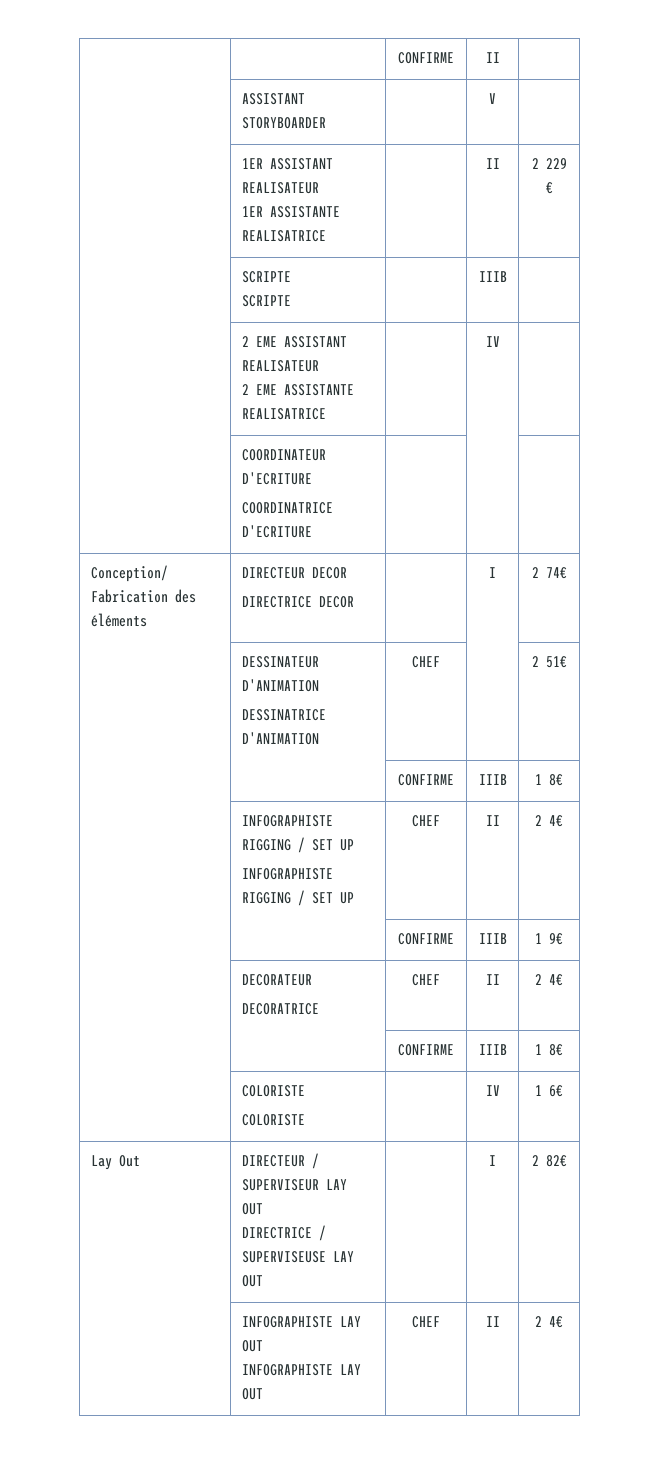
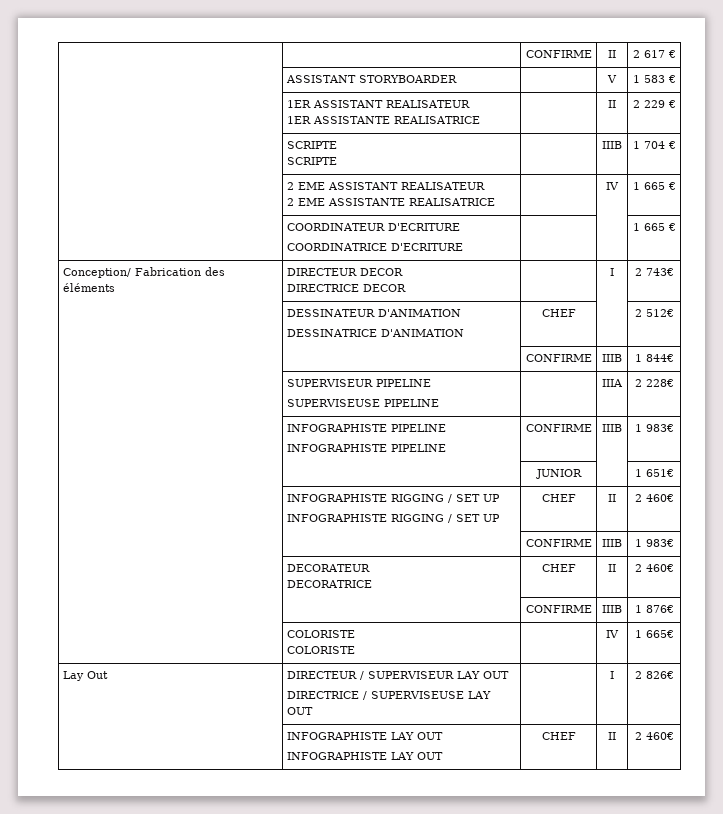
- | | CONFIRME | II |
+ | | CONFIRME | II | 2 617 €
- | ASSISTANT STORYBOARDER | | V |
+ | ASSISTANT STORYBOARDER | | V | 1 583 €
  | SCRIPTE
- SCRIPTE | | IIIB |
+ SCRIPTE | | IIIB | 1 704 €
  | 2 EME ASSISTANT REALISATEUR
- 2 EME ASSISTANTE REALISATRICE | | IV |
+ 2 EME ASSISTANTE REALISATRICE | | IV | 1 665 €
  | COORDINATEUR D'ECRITURE
- COORDINATRICE D'ECRITURE | | |
+ COORDINATRICE D'ECRITURE | | | 1 665 €
  Conception/ Fabrication des éléments | DIRECTEUR DECOR
- DIRECTRICE DECOR | | I | 2 74€
+ DIRECTRICE DECOR | | I | 2 743€
  | DESSINATEUR D'ANIMATION
- DESSINATRICE D'ANIMATION | CHEF | | 2 51€
- | | CONFIRME | IIIB | 1 8€
+ DESSINATRICE D'ANIMATION | CHEF | | 2 512€
+ | | CONFIRME | IIIB | 1 844€
+ | SUPERVISEUR PIPELINE
+ SUPERVISEUSE PIPELINE | | IIIA | 2 228€
+ | INFOGRAPHISTE PIPELINE
+ INFOGRAPHISTE PIPELINE | CONFIRME | IIIB | 1 983€
+ | | JUNIOR | | 1 651€
  | INFOGRAPHISTE RIGGING / SET UP
- INFOGRAPHISTE RIGGING / SET UP | CHEF | II | 2 4€
- | | CONFIRME | IIIB | 1 9€
+ INFOGRAPHISTE RIGGING / SET UP | CHEF | II | 2 460€
+ | | CONFIRME | IIIB | 1 983€
  | DECORATEUR
- DECORATRICE | CHEF | II | 2 4€
- | | CONFIRME | IIIB | 1 8€
+ DECORATRICE | CHEF | II | 2 460€
+ | | CONFIRME | IIIB | 1 876€
  | COLORISTE
- COLORISTE | | IV | 1 6€
+ COLORISTE | | IV | 1 665€
  Lay Out | DIRECTEUR / SUPERVISEUR LAY OUT
- DIRECTRICE / SUPERVISEUSE LAY OUT | | I | 2 82€
+ DIRECTRICE / SUPERVISEUSE LAY OUT | | I | 2 826€
  | INFOGRAPHISTE LAY OUT
- INFOGRAPHISTE LAY OUT | CHEF | II | 2 4€
+ INFOGRAPHISTE LAY OUT | CHEF | II | 2 460€

